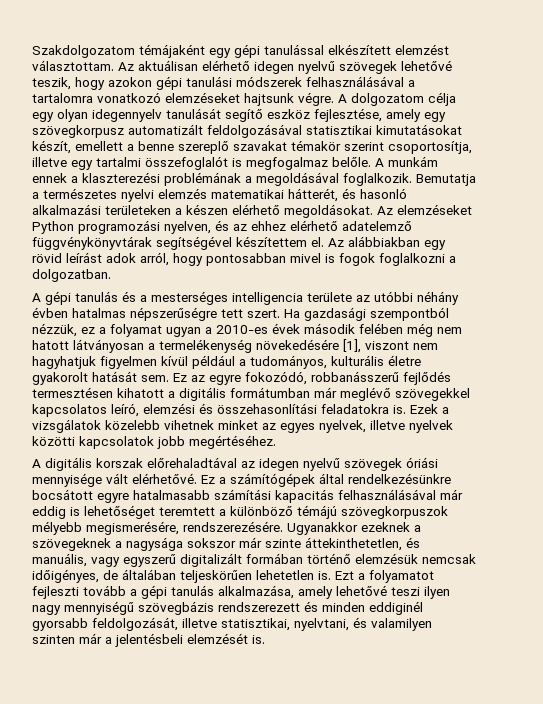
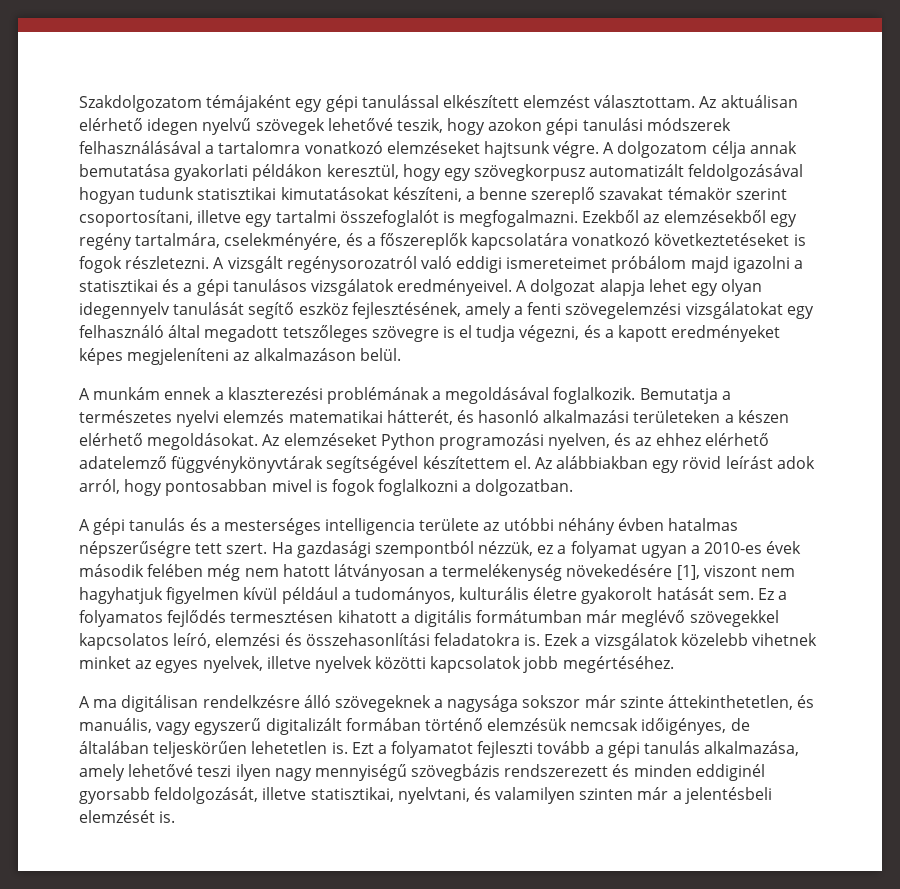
- A dolgozatom célja egy olyan idegennyelv tanulását segítő eszköz fejlesztése, amely egy szövegkorpusz automatizált feldolgozásával statisztikai kimutatásokat készít, emellett a benne szereplő szavakat témakör szerint csoportosítja, illetve egy tartalmi összefoglalót is megfogalmaz belőle. A munkám ennek a klaszterezési problémának a megoldásával foglalkozik.
+ A dolgozatom célja annak bemutatása gyakorlati példákon keresztül, hogy egy szövegkorpusz automatizált feldolgozásával hogyan tudunk statisztikai kimutatásokat készíteni, a benne szereplő szavakat témakör szerint csoportosítani, illetve egy tartalmi összefoglalót is megfogalmazni. Ezekből az elemzésekből egy regény tartalmára, cselekményére, és a főszereplők kapcsolatára vonatkozó következtetéseket is fogok részletezni. A vizsgált regénysorozatról való eddigi ismereteimet próbálom majd igazolni a statisztikai és a gépi tanulásos vizsgálatok eredményeivel. A dolgozat alapja lehet egy olyan idegennyelv tanulását segítő eszköz fejlesztésének, amely a fenti szövegelemzési vizsgálatokat egy felhasználó által megadott tetszőleges szövegre is el tudja végezni, és a kapott eredményeket képes megjeleníteni az alkalmazáson belül.
+ A munkám ennek a klaszterezési problémának a megoldásával foglalkozik.
- Ez az egyre fokozódó, robbanásszerű fejlődés termesztésen kihatott a digitális formátumban már meglévő szövegekkel kapcsolatos leíró, elemzési és összehasonlítási feladatokra is.
+ Ez a folyamatos fejlődés termesztésen kihatott a digitális formátumban már meglévő szövegekkel kapcsolatos leíró, elemzési és összehasonlítási feladatokra is.
- A digitális korszak előrehaladtával az idegen nyelvű szövegek óriási mennyisége vált elérhetővé. Ez a számítógépek által rendelkezésünkre bocsátott egyre hatalmasabb számítási kapacitás felhasználásával már eddig is lehetőséget teremtett a különböző témájú szövegkorpuszok mélyebb megismerésére, rendszerezésére. Ugyanakkor ezeknek a szövegeknek a nagysága sokszor már szinte áttekinthetetlen, és manuális, vagy egyszerű digitalizált formában történő elemzésük nemcsak időigényes, de általában teljeskörűen lehetetlen is.
+ A ma digitálisan rendelkzésre álló szövegeknek a nagysága sokszor már szinte áttekinthetetlen, és manuális, vagy egyszerű digitalizált formában történő elemzésük nemcsak időigényes, de általában teljeskörűen lehetetlen is.

